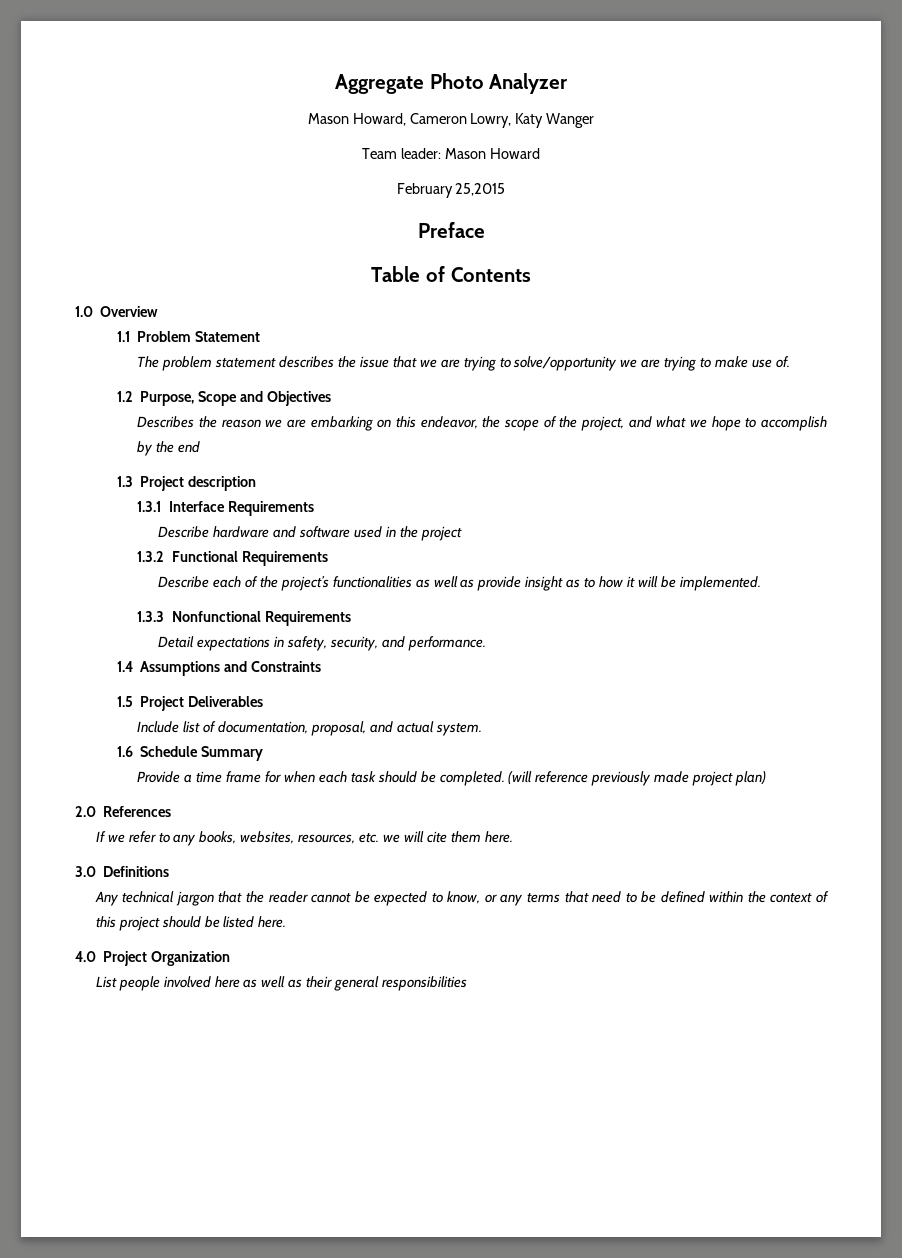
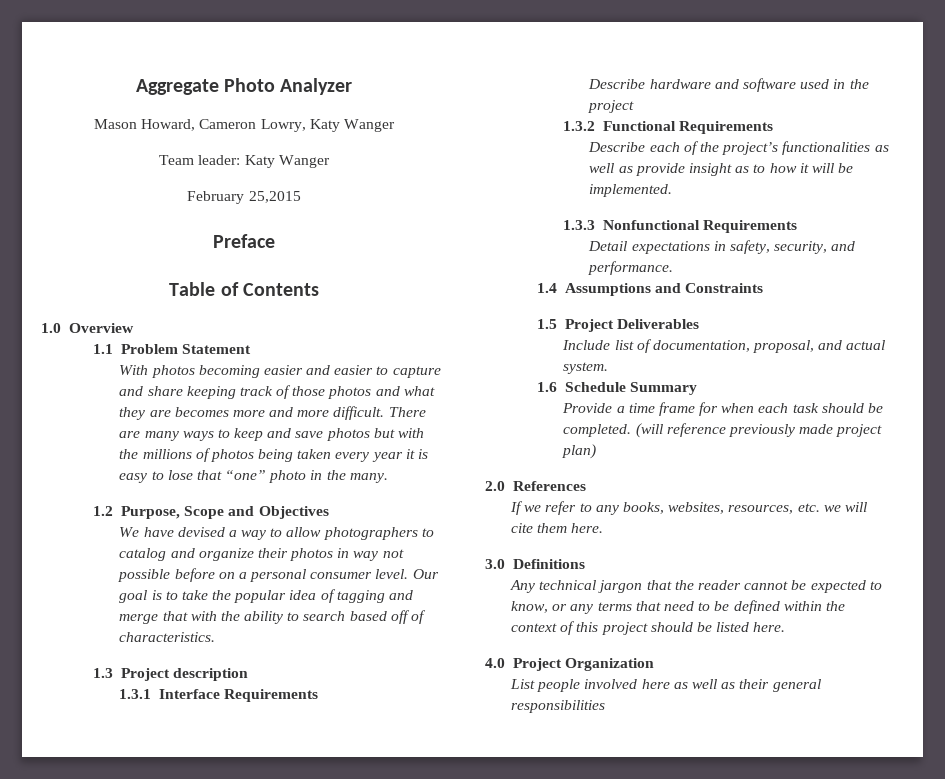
- Team leader: Mason Howard
+ Team leader: Katy Wanger
- The problem statement describes the issue that we are trying to solve/opportunity we are trying to make use of.
+ With photos becoming easier and easier to capture and share keeping track of those photos and what they are becomes more and more difficult. There are many ways to keep and save photos but with the millions of photos being taken every year it is easy to lose that “one” photo in the many.
- Describes the reason we are embarking on this endeavor, the scope of the project, and what we hope to accomplish by the end
+ We have devised a way to allow photographers to catalog and organize their photos in way not possible before on a personal consumer level. Our goal is to take the popular idea of tagging and merge that with the ability to search based off of characteristics.

